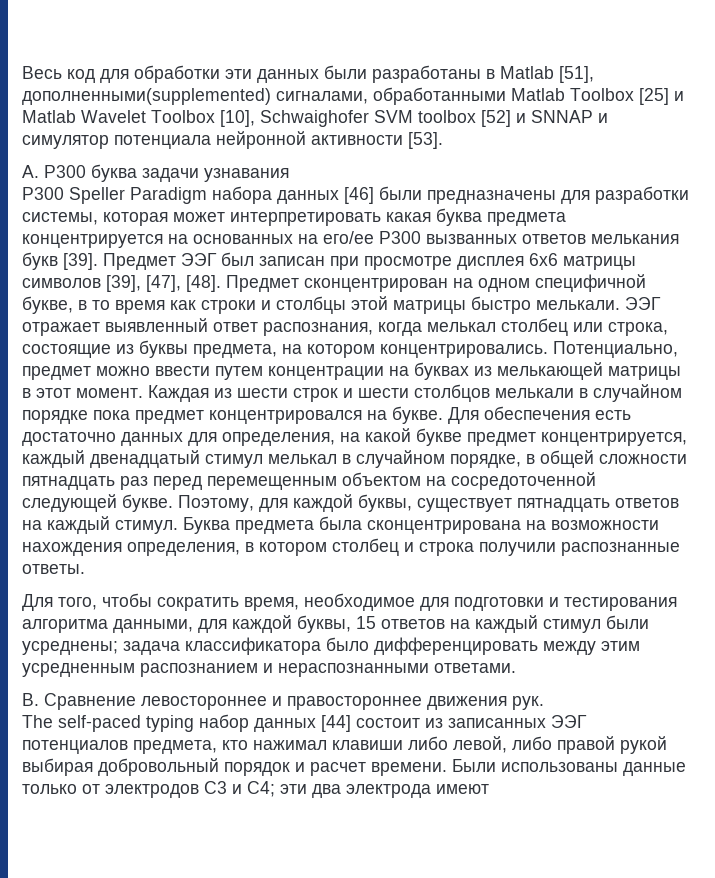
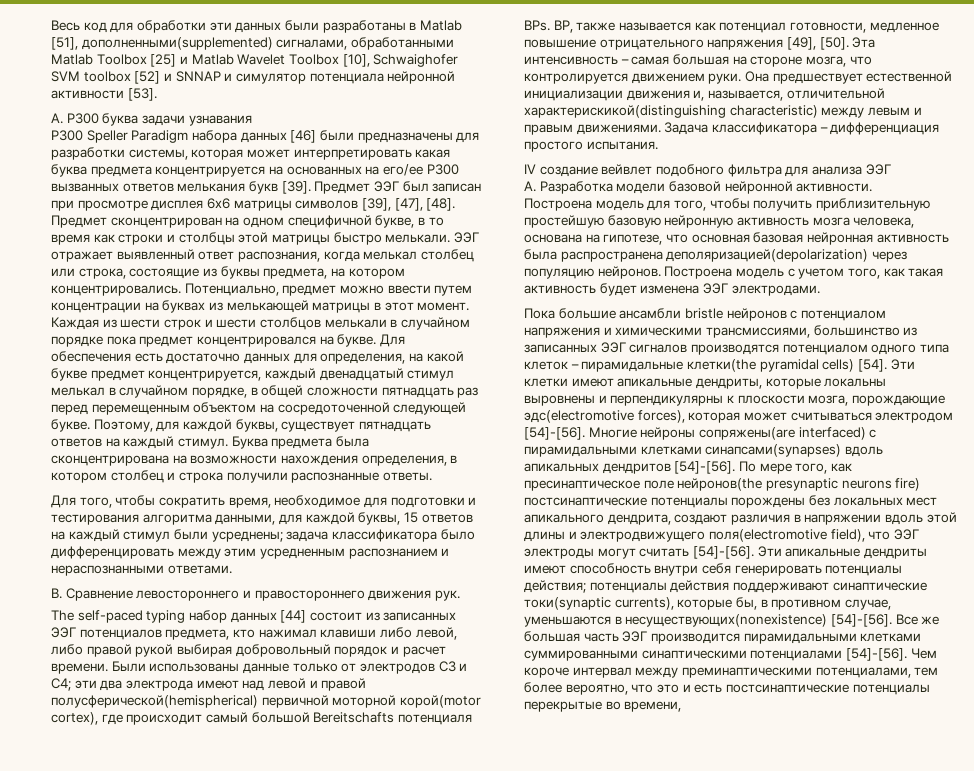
- В. Сравнение левостороннее и правостороннее движения рук.
+ В. Сравнение левостороннего и правостороннего движения рук.
- Были использованы данные только от электродов С3 и С4; эти два электрода имеют
+ Были использованы данные только от электродов С3 и С4; эти два электрода имеют над левой и правой полусферической(hemispherical) первичной моторной корой(motor cortex), где происходит самый большой Bеreitschafts потенциаля BPs. BP, также называется как потенциал готовности, медленное повышение отрицательного напряжения [49], [50]. Эта интенсивность – самая большая на стороне мозга, что контролируется движением руки. Она предшествует естественной инициализации движения и, называется, отличительной характерискикой(distinguishing characteristic) между левым и правым движениями. Задача классификатора – дифференциация простого испытания.
+ IV создание вейвлет подобного фильтра для анализа ЭЭГ
+ А. Разработка модели базовой нейронной активности.
+ Построена модель для того, чтобы получить приблизительную простейшую базовую нейронную активность мозга человека, основана на гипотезе, что основная базовая нейронная активность была распространена деполяризацией(depolarization) через популяцию нейронов. Построена модель с учетом того, как такая активность будет изменена ЭЭГ электродами.
+ Пока большие ансамбли bristle нейронов с потенциалом напряжения и химическими трансмиссиями, большинство из записанных ЭЭГ сигналов производятся потенциалом одного типа клеток – пирамидальные клетки(the pyramidal cells) [54]. Эти клетки имеют апикальные дендриты, которые локальны выровнены и перпендикулярны к плоскости мозга, порождающие эдс(electromotive forces), которая может считываться электродом [54]-[56]. Многие нейроны сопряжены(are interfaced) с пирамидальными клетками синапсами(synapses) вдоль апикальных дендритов [54]-[56]. По мере того, как пресинаптическое поле нейронов(the presynaptic neurons fire) постсинаптические потенциалы порождены без локальных мест апикального дендрита, создают различия в напряжении вдоль этой длины и электродвижущего поля(electromotive field), что ЭЭГ электроды могут считать [54]-[56]. Эти апикальные дендриты имеют способность внутри себя генерировать потенциалы действия; потенциалы действия поддерживают синаптические токи(synaptic currents), которые бы, в противном случае, уменьшаются в несуществующих(nonexistence) [54]-[56]. Все же большая часть ЭЭГ производится пирамидальными клетками суммированными синаптическими потенциалами [54]-[56]. Чем короче интервал между преминаптическими потенциалами, тем более вероятно, что это и есть постсинаптические потенциалы перекрытые во времени,

